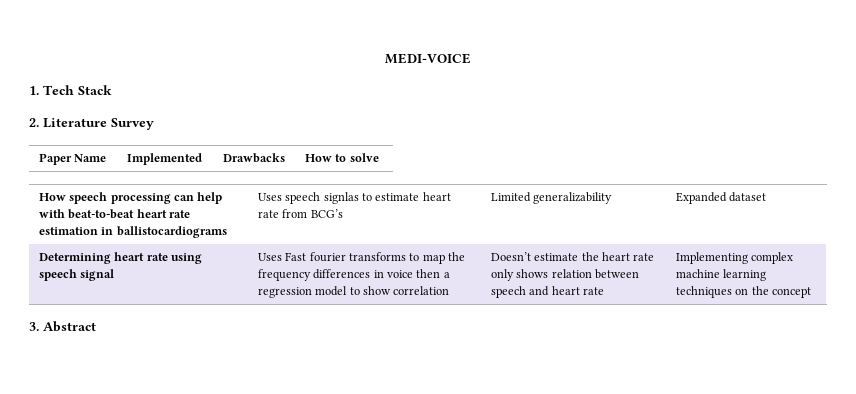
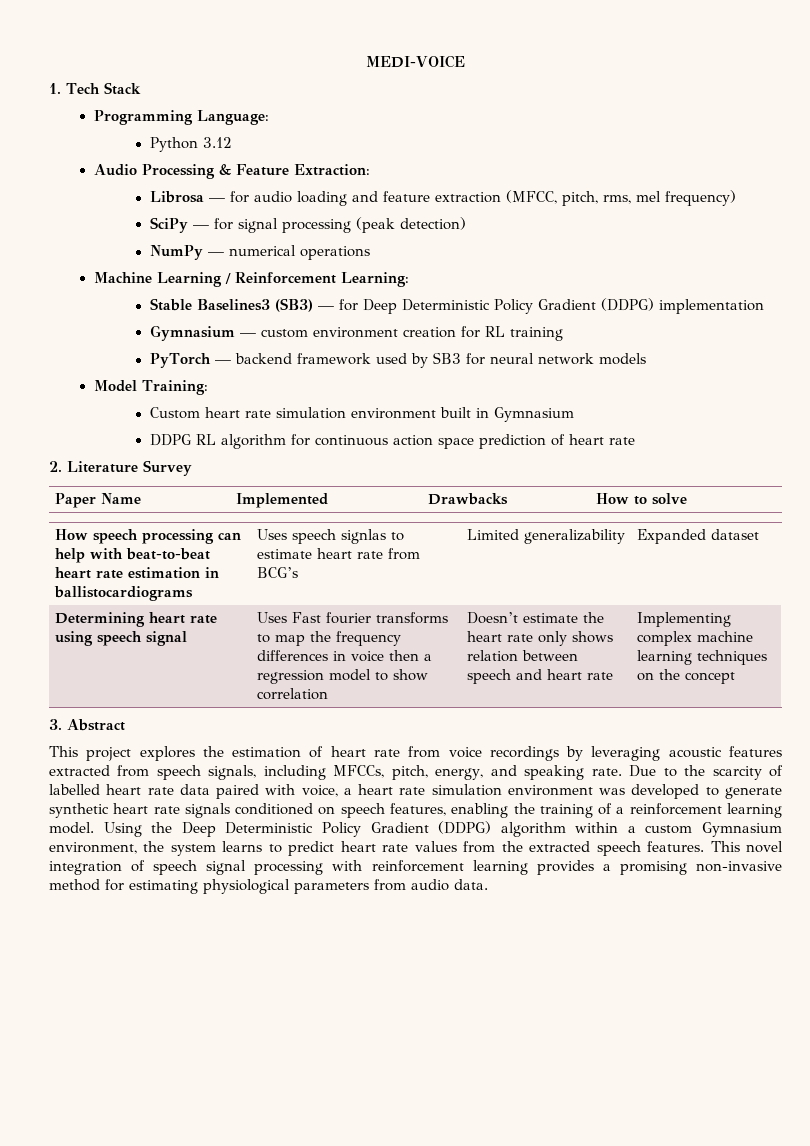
+ Programming Language:
+ Python 3.12
+ Audio Processing & Feature Extraction:
+ Librosa — for audio loading and feature extraction (MFCC, pitch, rms, mel frequency)
+ SciPy — for signal processing (peak detection)
+ NumPy — numerical operations
+ Machine Learning / Reinforcement Learning:
+ Stable Baselines3 (SB3) — for Deep Deterministic Policy Gradient (DDPG) implementation
+ Gymnasium — custom environment creation for RL training
+ PyTorch — backend framework used by SB3 for neural network models
+ Model Training:
+ Custom heart rate simulation environment built in Gymnasium
+ DDPG RL algorithm for continuous action space prediction of heart rate
+ This project explores the estimation of heart rate from voice recordings by leveraging acoustic features extracted from speech signals, including MFCCs, pitch, energy, and speaking rate. Due to the scarcity of labelled heart rate data paired with voice, a heart rate simulation environment was developed to generate synthetic heart rate signals conditioned on speech features, enabling the training of a reinforcement learning model. Using the Deep Deterministic Policy Gradient (DDPG) algorithm within a custom Gymnasium environment, the system learns to predict heart rate values from the extracted speech features. This novel integration of speech signal processing with reinforcement learning provides a promising non-invasive method for estimating physiological parameters from audio data.

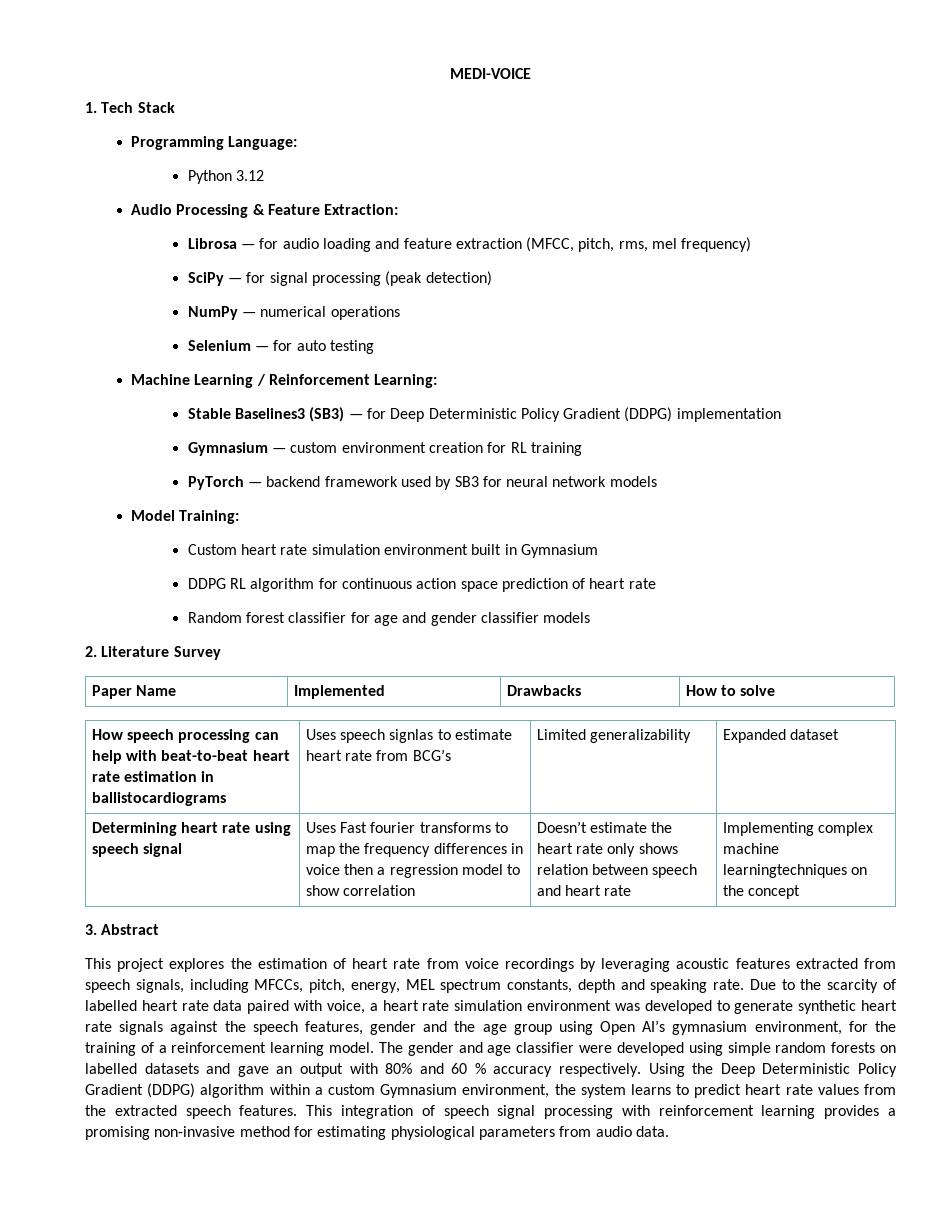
+ Selenium — for auto testing
+ Random forest classifier for age and gender classifier models
- Implementing complex machine learning techniques on the concept
+ Implementing complex machine learningtechniques on the concept
- This project explores the estimation of heart rate from voice recordings by leveraging acoustic features extracted from speech signals, including MFCCs, pitch, energy, and speaking rate.
+ This project explores the estimation of heart rate from voice recordings by leveraging acoustic features extracted from speech signals, including MFCCs, pitch, energy, MEL spectrum constants, depth and speaking rate.
- Due to the scarcity of labelled heart rate data paired with voice, a heart rate simulation environment was developed to generate synthetic heart rate signals conditioned on speech features, enabling the training of a reinforcement learning model.
+ Due to the scarcity of labelled heart rate data paired with voice, a heart rate simulation environment was developed to generate synthetic heart rate signals against the speech features, gender and the age group using Open AI’s gymnasium environment, for the training of a reinforcement learning model.
+ The gender and age classifier were developed using simple random forests on labelled datasets and gave an output with 80% and 60 % accuracy respectively.
- This novel integration of speech signal processing with reinforcement learning provides a promising non-invasive method for estimating physiological parameters from audio data.
+ This integration of speech signal processing with reinforcement learning provides a promising non-invasive method for estimating physiological parameters from audio data.

